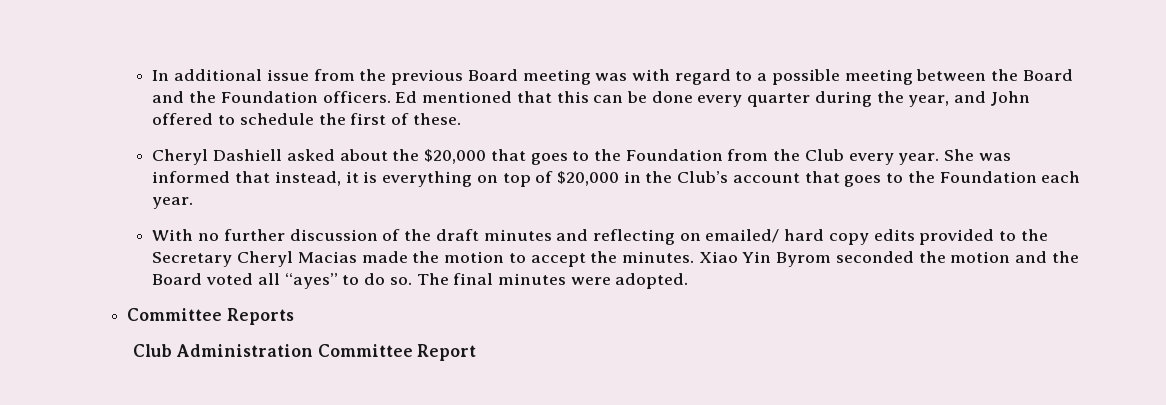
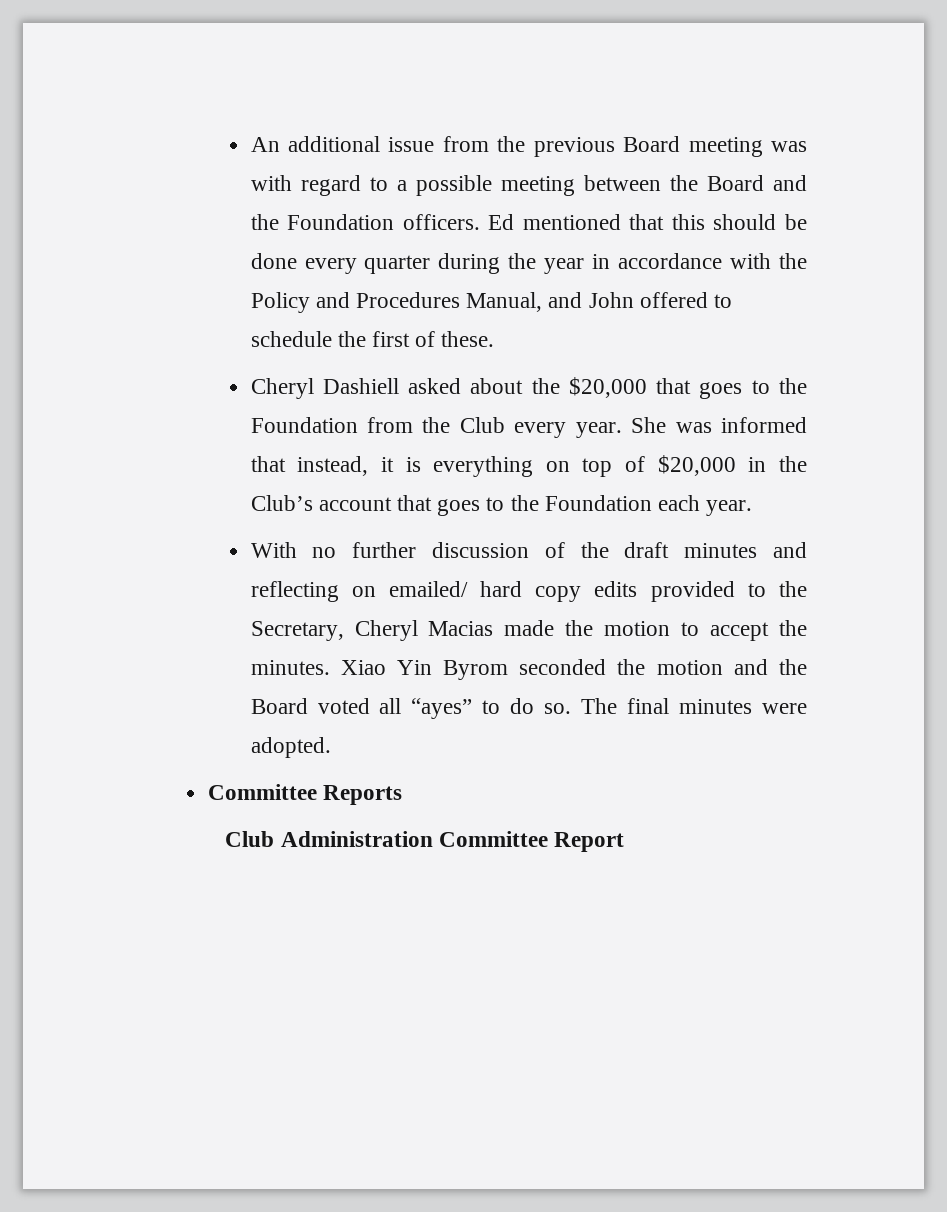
- In additional issue from the previous Board meeting was with regard to a possible meeting between the Board and the Foundation officers.
+ An additional issue from the previous Board meeting was with regard to a possible meeting between the Board and the Foundation officers.
- Ed mentioned that this can be done every quarter during the year, and John offered to schedule the first of these.
+ Ed mentioned that this should be done every quarter during the year in accordance with the Policy and Procedures Manual, and John offered to schedule the first of these.
- With no further discussion of the draft minutes and reflecting on emailed/ hard copy edits provided to the Secretary Cheryl Macias made the motion to accept the minutes.
+ With no further discussion of the draft minutes and reflecting on emailed/ hard copy edits provided to the Secretary, Cheryl Macias made the motion to accept the minutes.

